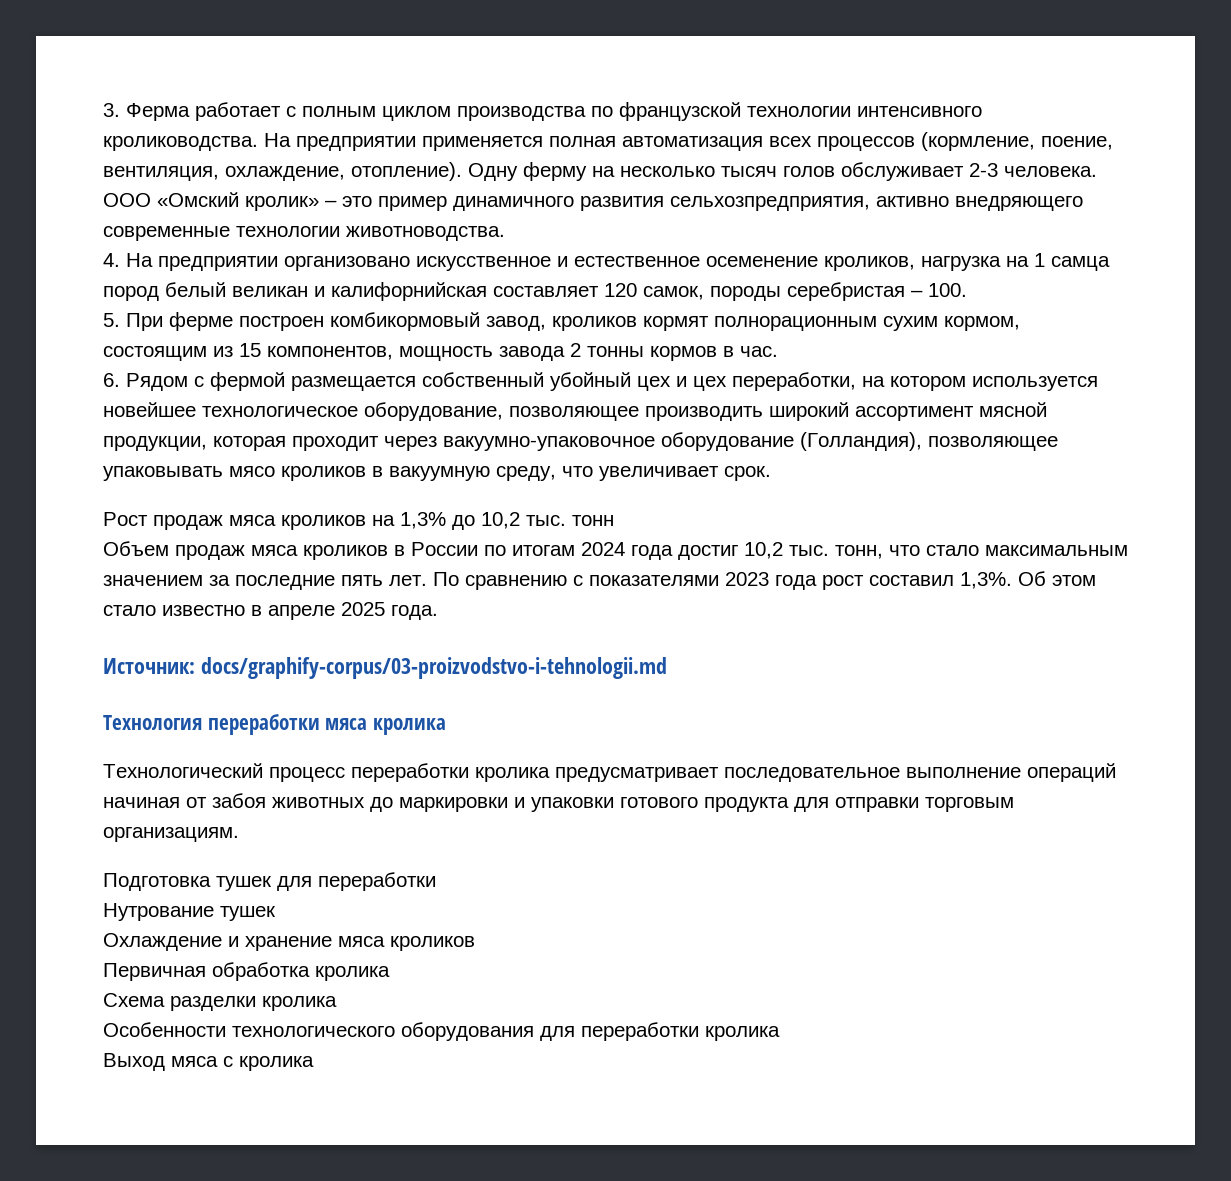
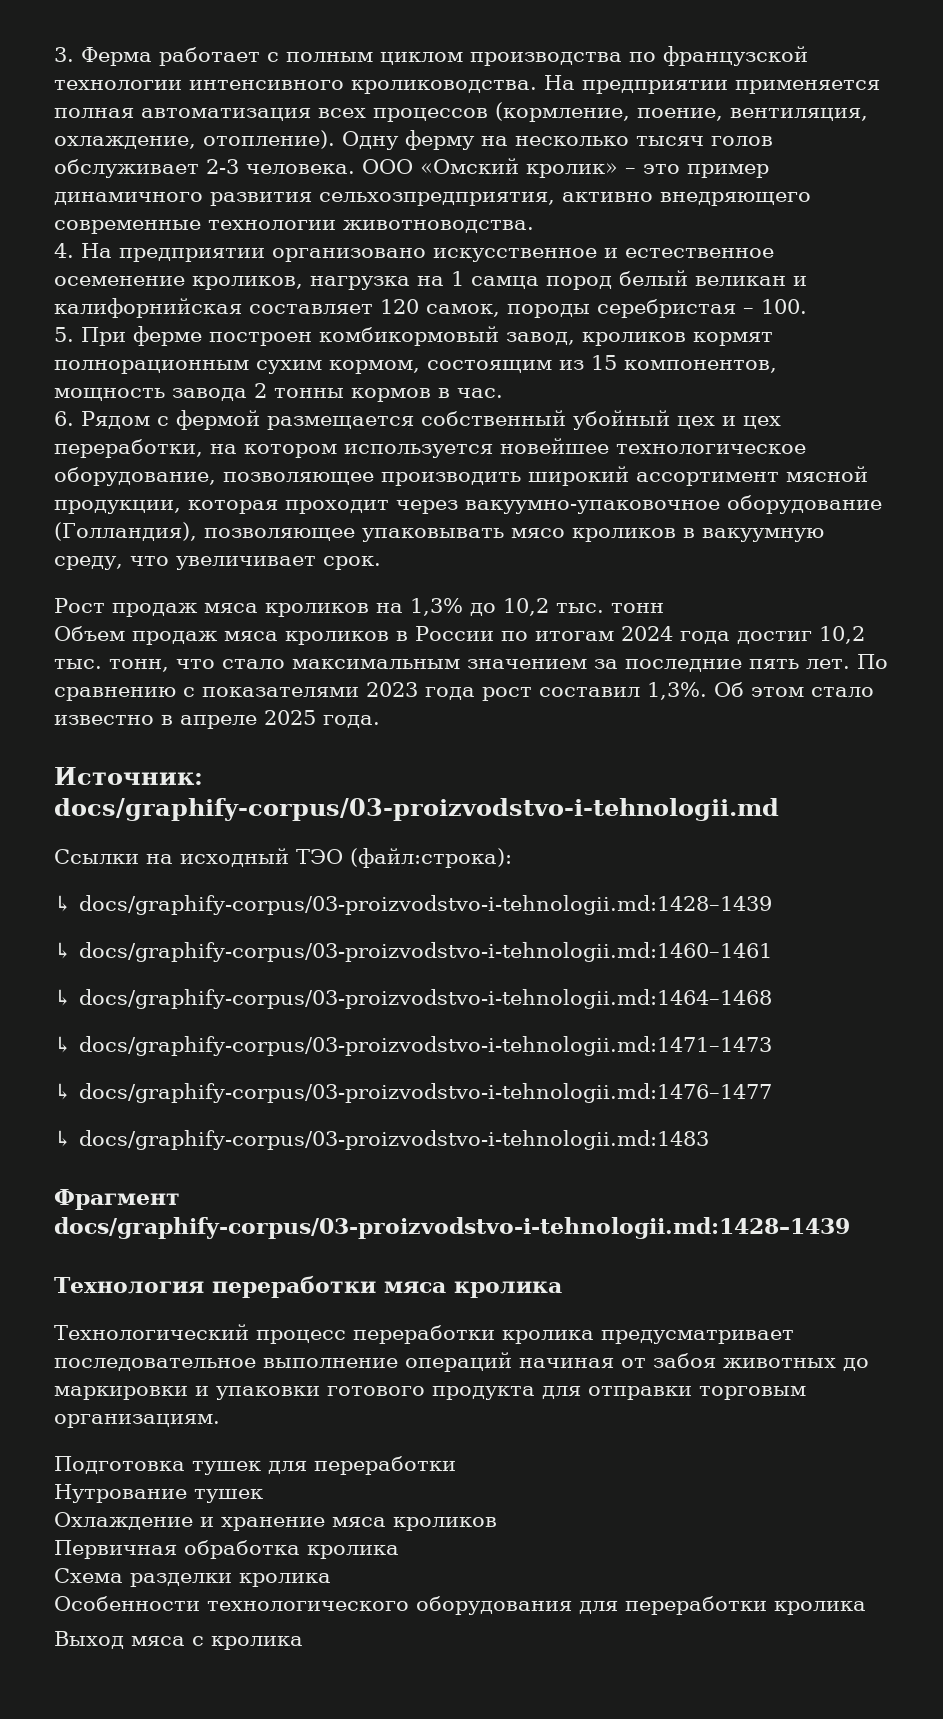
+ Ссылки на исходный ТЭО (файл:строка):
+ ↳ docs/graphify-corpus/03-proizvodstvo-i-tehnologii.md:1428–1439
+ ↳ docs/graphify-corpus/03-proizvodstvo-i-tehnologii.md:1460–1461
+ ↳ docs/graphify-corpus/03-proizvodstvo-i-tehnologii.md:1464–1468
+ ↳ docs/graphify-corpus/03-proizvodstvo-i-tehnologii.md:1471–1473
+ ↳ docs/graphify-corpus/03-proizvodstvo-i-tehnologii.md:1476–1477
+ ↳ docs/graphify-corpus/03-proizvodstvo-i-tehnologii.md:1483
+ Фрагмент docs/graphify-corpus/03-proizvodstvo-i-tehnologii.md:1428–1439

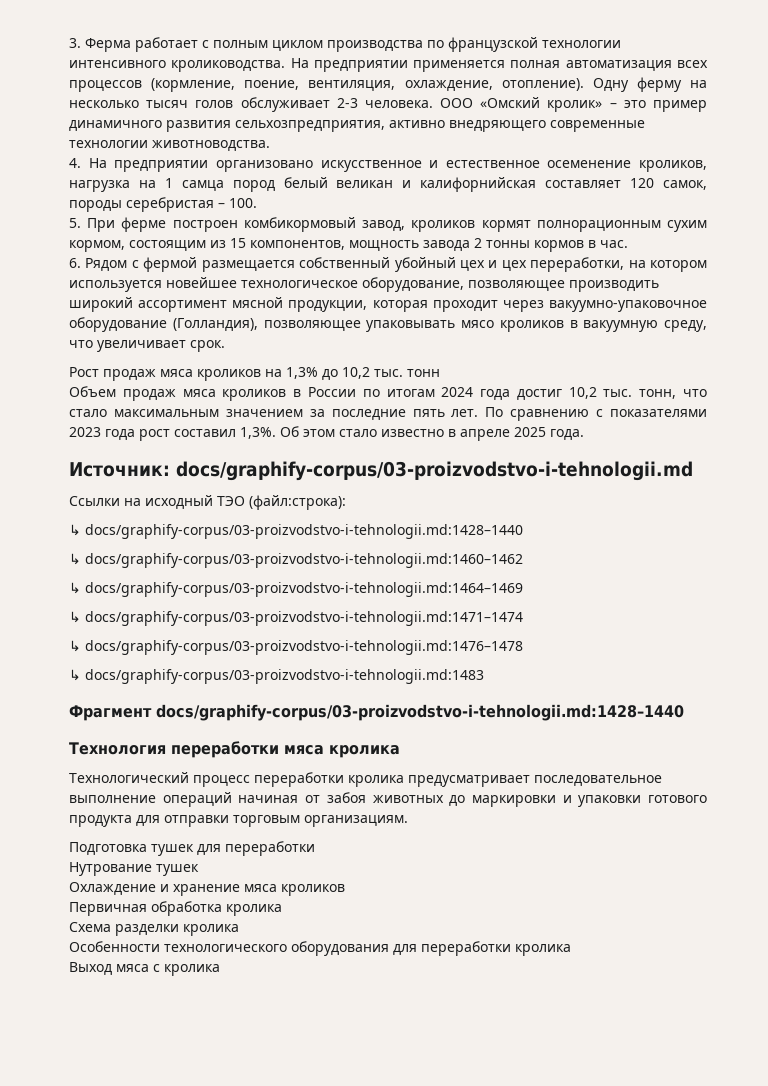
- ↳ docs/graphify-corpus/03-proizvodstvo-i-tehnologii.md:1428–1439
- ↳ docs/graphify-corpus/03-proizvodstvo-i-tehnologii.md:1460–1461
- ↳ docs/graphify-corpus/03-proizvodstvo-i-tehnologii.md:1464–1468
- ↳ docs/graphify-corpus/03-proizvodstvo-i-tehnologii.md:1471–1473
- ↳ docs/graphify-corpus/03-proizvodstvo-i-tehnologii.md:1476–1477
+ ↳ docs/graphify-corpus/03-proizvodstvo-i-tehnologii.md:1428–1440
+ ↳ docs/graphify-corpus/03-proizvodstvo-i-tehnologii.md:1460–1462
+ ↳ docs/graphify-corpus/03-proizvodstvo-i-tehnologii.md:1464–1469
+ ↳ docs/graphify-corpus/03-proizvodstvo-i-tehnologii.md:1471–1474
+ ↳ docs/graphify-corpus/03-proizvodstvo-i-tehnologii.md:1476–1478
- Фрагмент docs/graphify-corpus/03-proizvodstvo-i-tehnologii.md:1428–1439
+ Фрагмент docs/graphify-corpus/03-proizvodstvo-i-tehnologii.md:1428–1440

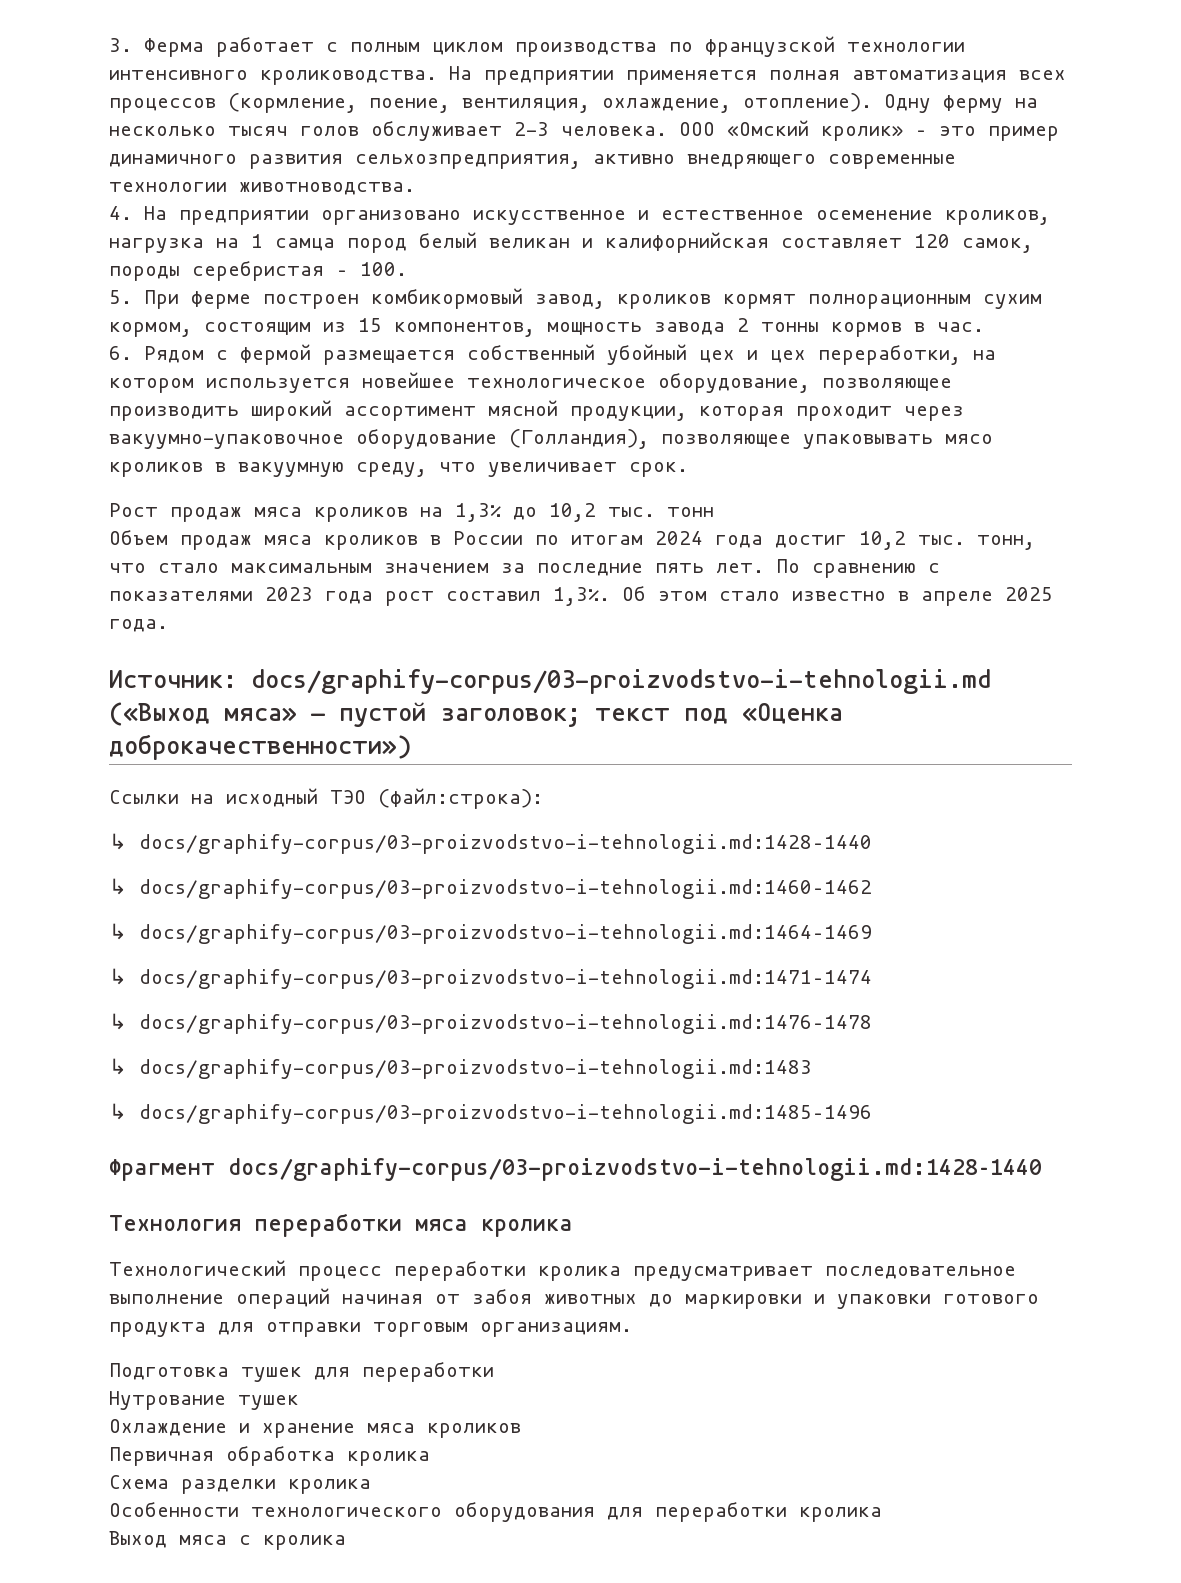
- Источник: docs/graphify-corpus/03-proizvodstvo-i-tehnologii.md
+ Источник: docs/graphify-corpus/03-proizvodstvo-i-tehnologii.md («Выход мяса» — пустой заголовок; текст под «Оценка доброкачественности»)
+ ↳ docs/graphify-corpus/03-proizvodstvo-i-tehnologii.md:1485–1496

